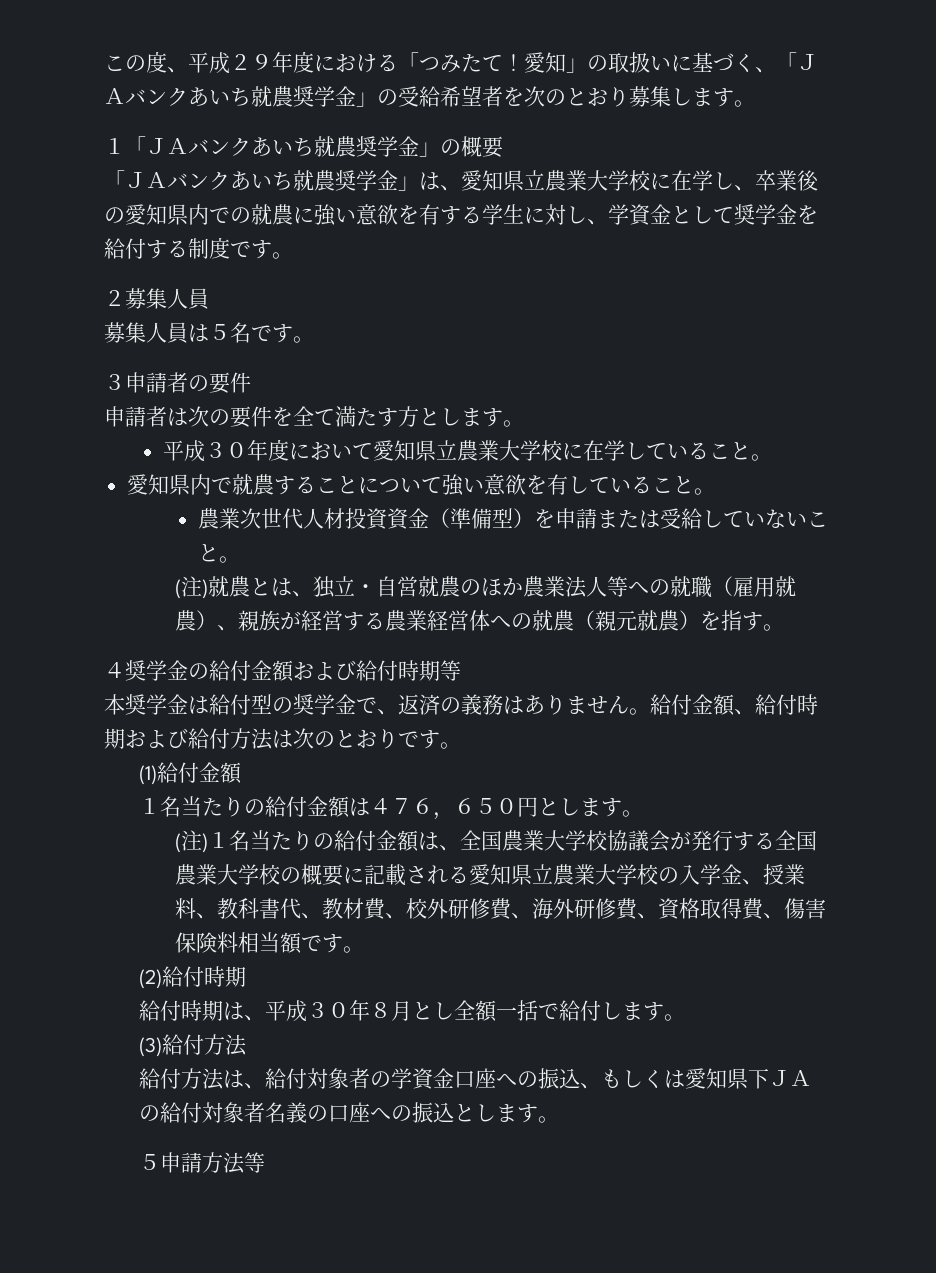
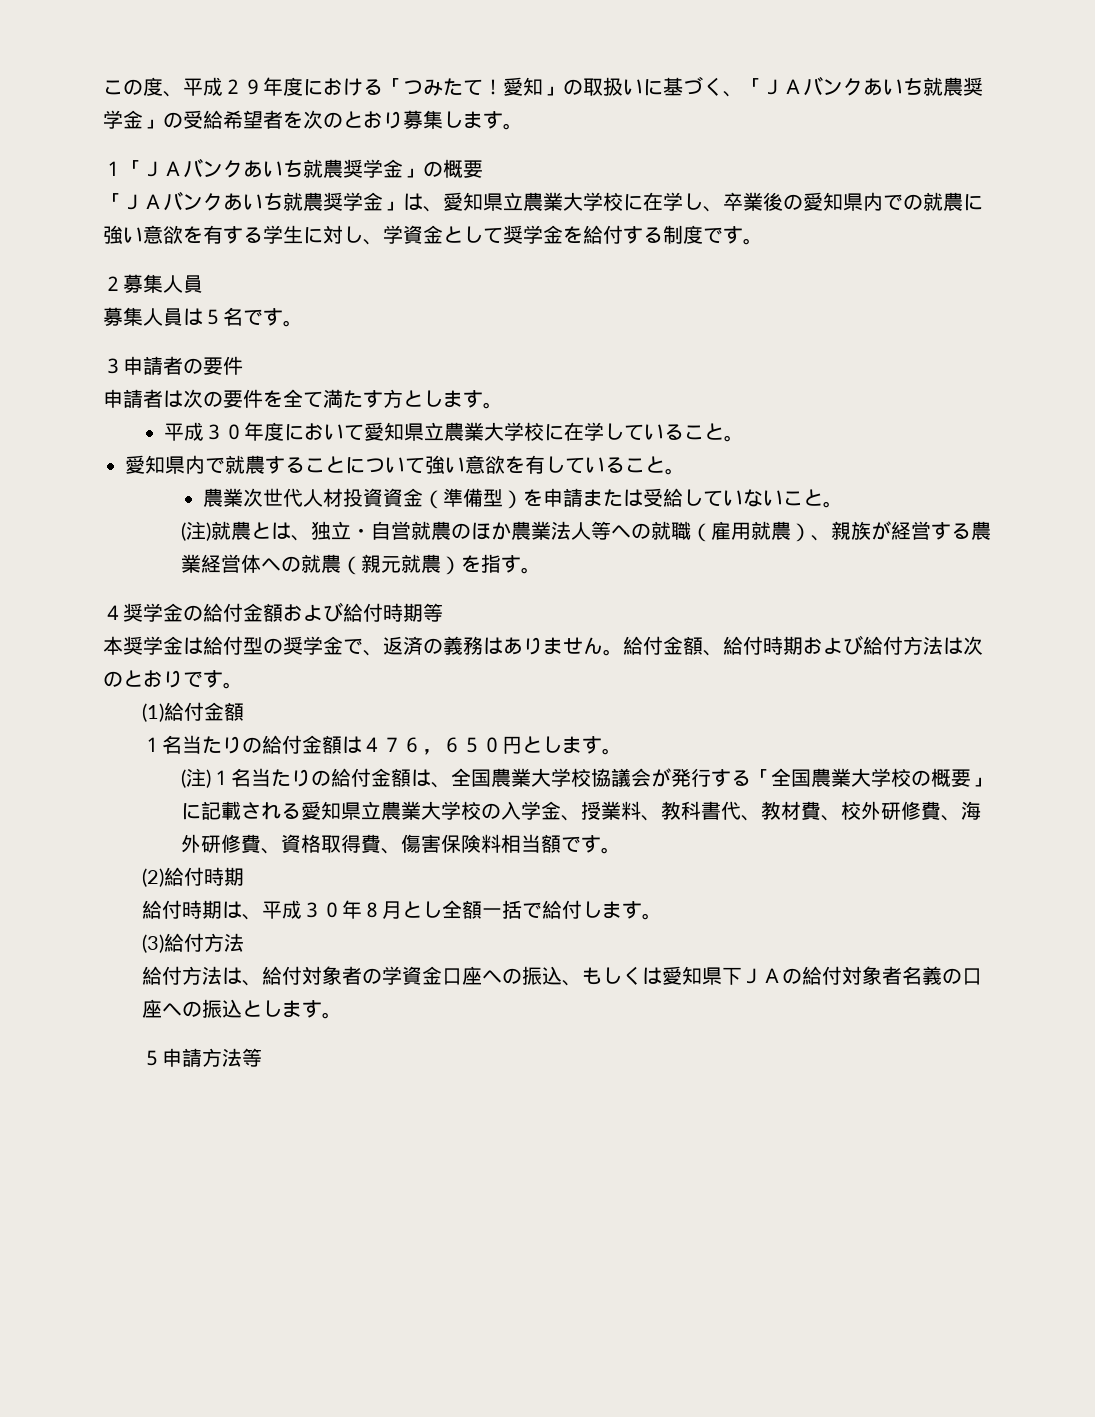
- (注)１名当たりの給付金額は、全国農業大学校協議会が発行する全国農業大学校の概要に記載される愛知県立農業大学校の入学金、授業料、教科書代、教材費、校外研修費、海外研修費、資格取得費、傷害保険料相当額です。
+ (注)１名当たりの給付金額は、全国農業大学校協議会が発行する「全国農業大学校の概要」に記載される愛知県立農業大学校の入学金、授業料、教科書代、教材費、校外研修費、海外研修費、資格取得費、傷害保険料相当額です。

